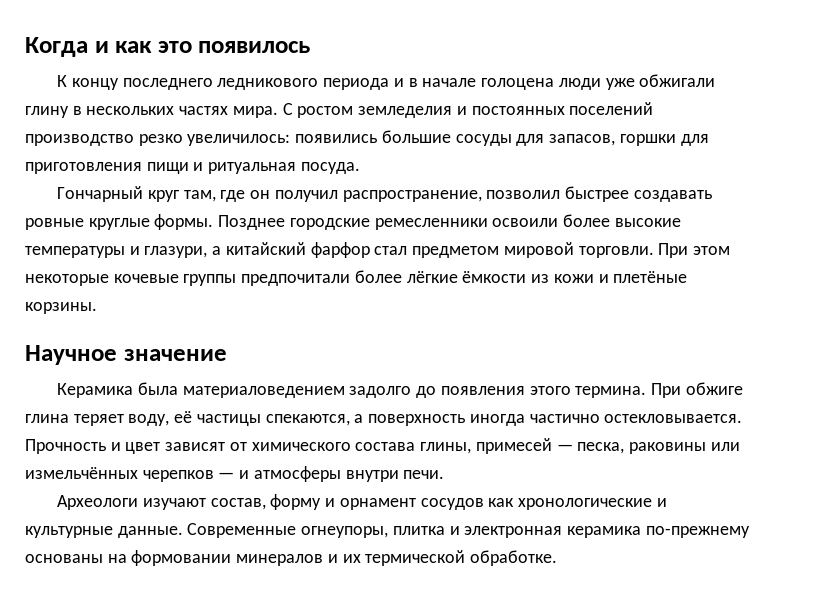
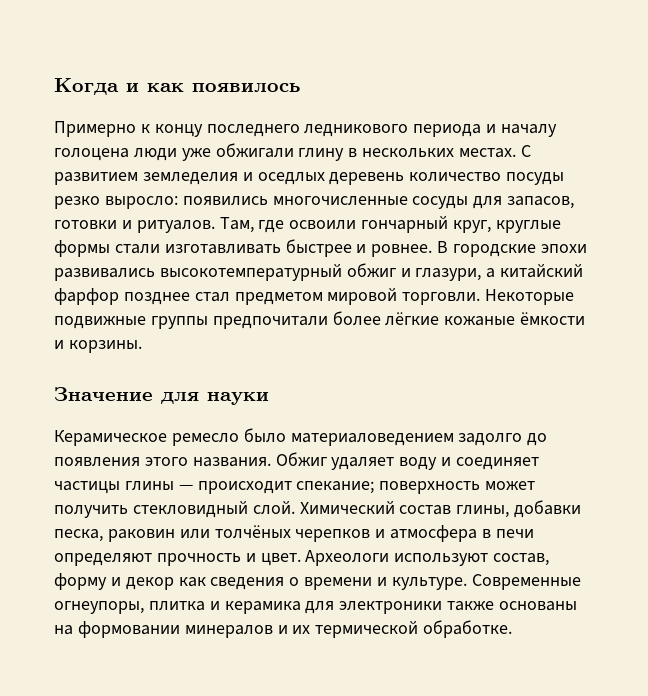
- Когда и как это появилось
+ Когда и как появилось
- К концу последнего ледникового периода и в начале голоцена люди уже обжигали глину в нескольких частях мира. С ростом земледелия и постоянных поселений производство резко увеличилось: появились большие сосуды для запасов, горшки для приготовления пищи и ритуальная посуда.
- Гончарный круг там, где он получил распространение, позволил быстрее создавать ровные круглые формы. Позднее городские ремесленники освоили более высокие температуры и глазури, а китайский фарфор стал предметом мировой торговли.
+ Примерно к концу последнего ледникового периода и началу голоцена люди уже обжигали глину в нескольких местах. С развитием земледелия и оседлых деревень количество посуды резко выросло: появились многочисленные сосуды для запасов, готовки и ритуалов. Там, где освоили гончарный круг, круглые формы стали изготавливать быстрее и ровнее. В городские эпохи развивались высокотемпературный обжиг и глазури, а китайский фарфор позднее стал предметом мировой торговли.
- При этом некоторые кочевые группы предпочитали более лёгкие ёмкости из кожи и плетёные корзины.
- Научное значение
- Керамика была материаловедением задолго до появления этого термина. При обжиге глина теряет воду, её частицы спекаются, а поверхность иногда частично остекловывается. Прочность и цвет зависят от химического состава глины, примесей — песка, раковины или измельчённых черепков — и атмосферы внутри печи.
- Археологи изучают состав, форму и орнамент сосудов как хронологические и культурные данные. Современные огнеупоры, плитка и электронная керамика по-прежнему основаны на формовании минералов и их термической обработке.
+ Некоторые подвижные группы предпочитали более лёгкие кожаные ёмкости и корзины.
+ Значение для науки
+ Керамическое ремесло было материаловедением задолго до появления этого названия. Обжиг удаляет воду и соединяет частицы глины — происходит спекание; поверхность может получить стекловидный слой. Химический состав глины, добавки песка, раковин или толчёных черепков и атмосфера в печи определяют прочность и цвет. Археологи используют состав, форму и декор как сведения о времени и культуре. Современные огнеупоры, плитка и керамика для электроники также основаны на формовании минералов и их термической обработке.

